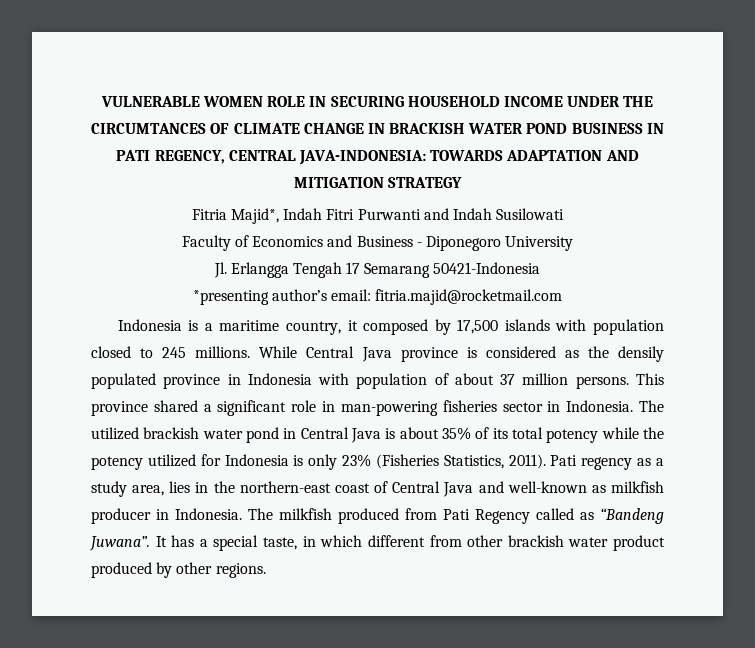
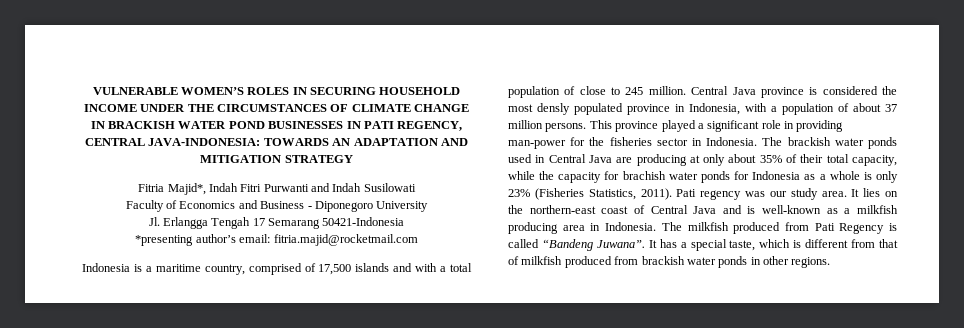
- VULNERABLE WOMEN ROLE IN SECURING HOUSEHOLD INCOME UNDER THE CIRCUMTANCES OF CLIMATE CHANGE IN BRACKISH WATER POND BUSINESS IN PATI REGENCY, CENTRAL JAVA-INDONESIA: TOWARDS ADAPTATION AND MITIGATION STRATEGY
+ VULNERABLE WOMEN’S ROLES IN SECURING HOUSEHOLD INCOME UNDER THE CIRCUMSTANCES OF CLIMATE CHANGE IN BRACKISH WATER POND BUSINESSES IN PATI REGENCY, CENTRAL JAVA-INDONESIA: TOWARDS AN ADAPTATION AND MITIGATION STRATEGY
- Indonesia is a maritime country, it composed by 17,500 islands with population closed to 245 millions. While Central Java province is considered as the densily populated province in Indonesia with population of about 37 million persons.
+ Indonesia is a maritime country, comprised of 17,500 islands and with a total population of close to 245 million. Central Java province is considered the most densly populated province in Indonesia, with a population of about 37 million persons.
- This province shared a significant role in man-powering fisheries sector in Indonesia.
+ This province played a significant role in providing man-power for the fisheries sector in Indonesia.
- The utilized brackish water pond in Central Java is about 35% of its total potency while the potency utilized for Indonesia is only 23% (Fisheries Statistics, 2011).
+ The brackish water ponds used in Central Java are producing at only about 35% of their total capacity, while the capacity for brachish water ponds for Indonesia as a whole is only 23% (Fisheries Statistics, 2011).
- Pati regency as a study area, lies in the northern-east coast of Central Java and well-known as milkfish producer in Indonesia.
+ Pati regency was our study area. It lies on the northern-east coast of Central Java and is well-known as a milkfish producing area in Indonesia.
- The milkfish produced from Pati Regency called as “Bandeng Juwana”.
+ The milkfish produced from Pati Regency is called “Bandeng Juwana”.
- It has a special taste, in which different from other brackish water product produced by other regions.
+ It has a special taste, which is different from that of milkfish produced from brackish water ponds in other regions.

